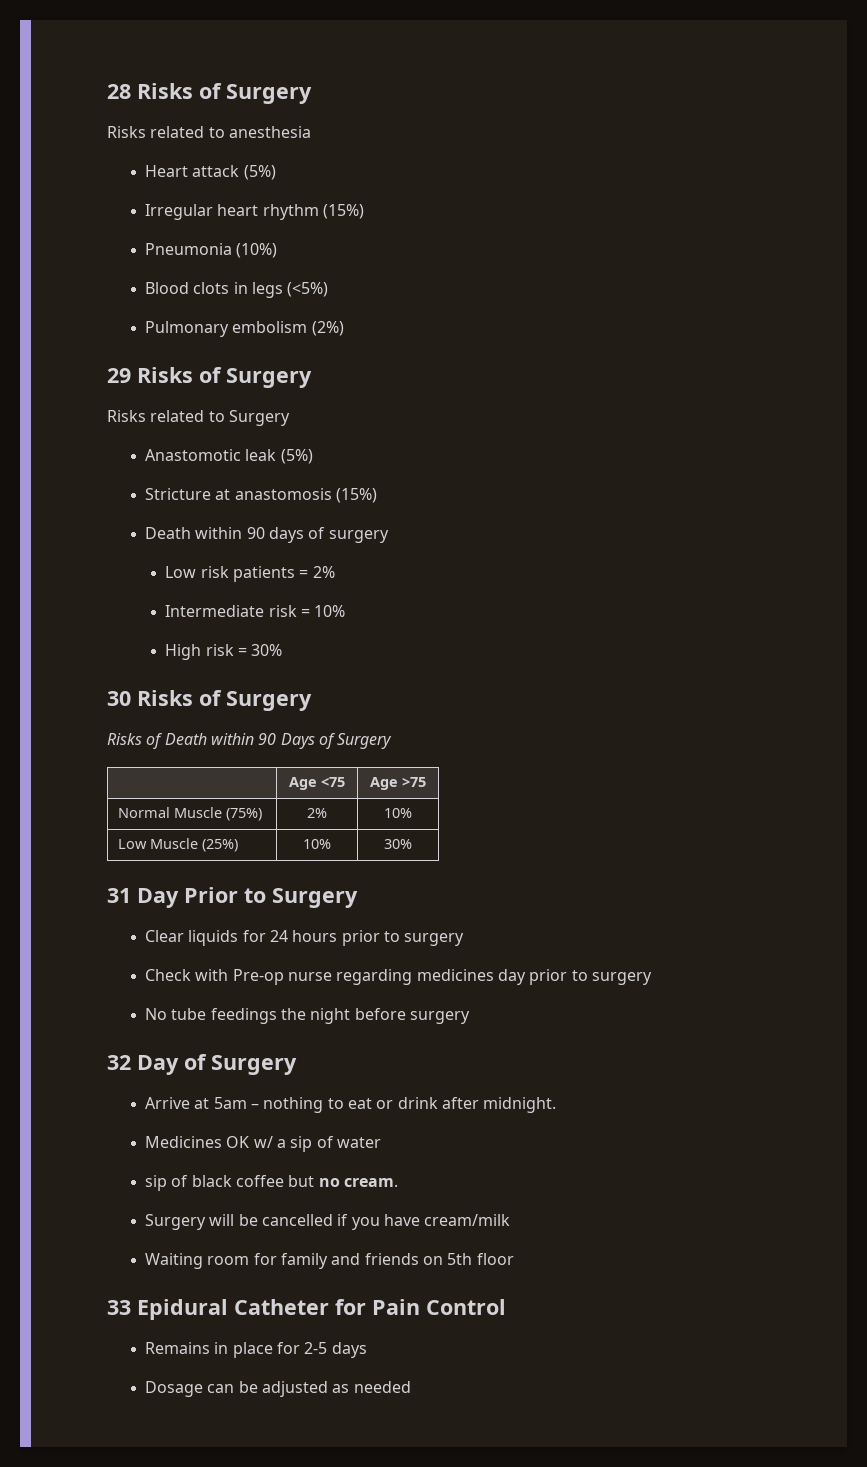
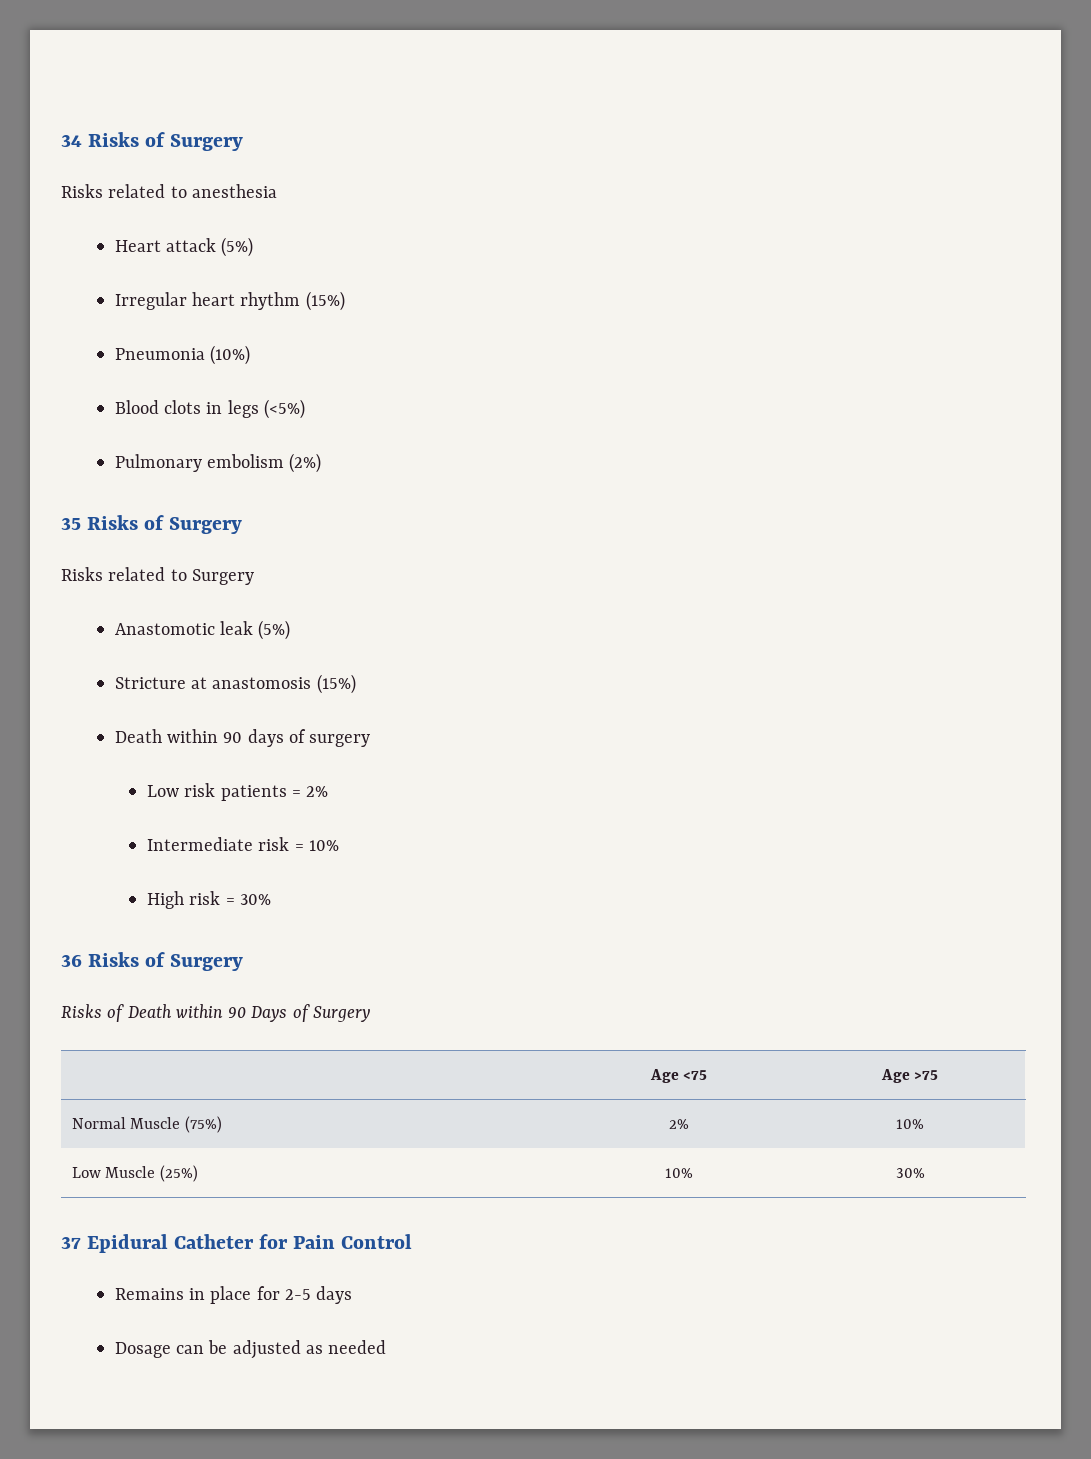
- 28 Risks of Surgery
+ 34 Risks of Surgery
- 29 Risks of Surgery
+ 35 Risks of Surgery
- 30 Risks of Surgery
+ 36 Risks of Surgery
- 31 Day Prior to Surgery
- Clear liquids for 24 hours prior to surgery
- Check with Pre-op nurse regarding medicines day prior to surgery
- No tube feedings the night before surgery
- 32 Day of Surgery
- Arrive at 5am – nothing to eat or drink after midnight.
- Medicines OK w/ a sip of water
- sip of black coffee but no cream.
- Surgery will be cancelled if you have cream/milk
- Waiting room for family and friends on 5th floor
- 33 Epidural Catheter for Pain Control
+ 37 Epidural Catheter for Pain Control

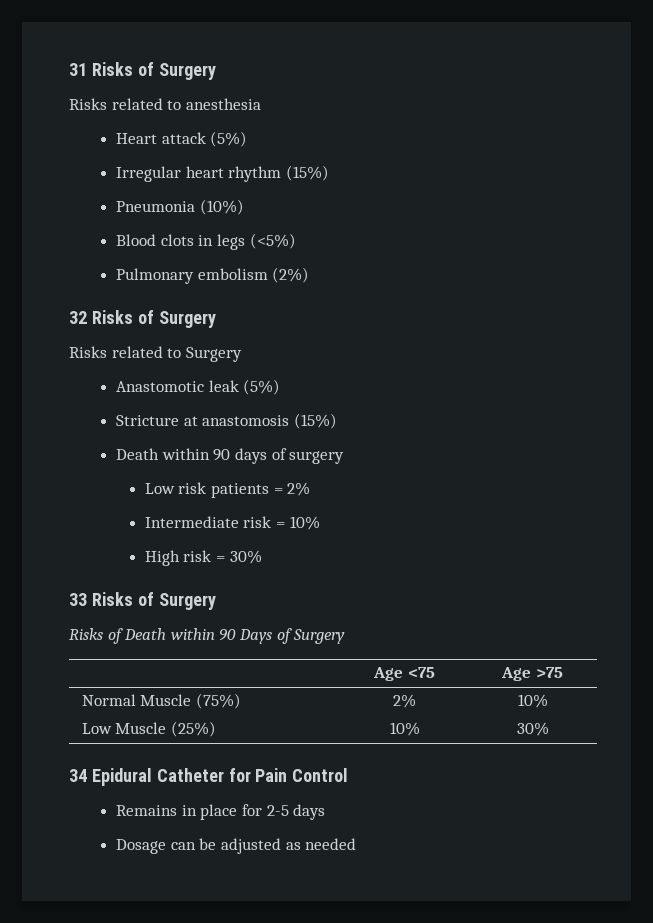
- 34 Risks of Surgery
+ 31 Risks of Surgery
- 35 Risks of Surgery
+ 32 Risks of Surgery
- 36 Risks of Surgery
+ 33 Risks of Surgery
- 37 Epidural Catheter for Pain Control
+ 34 Epidural Catheter for Pain Control

